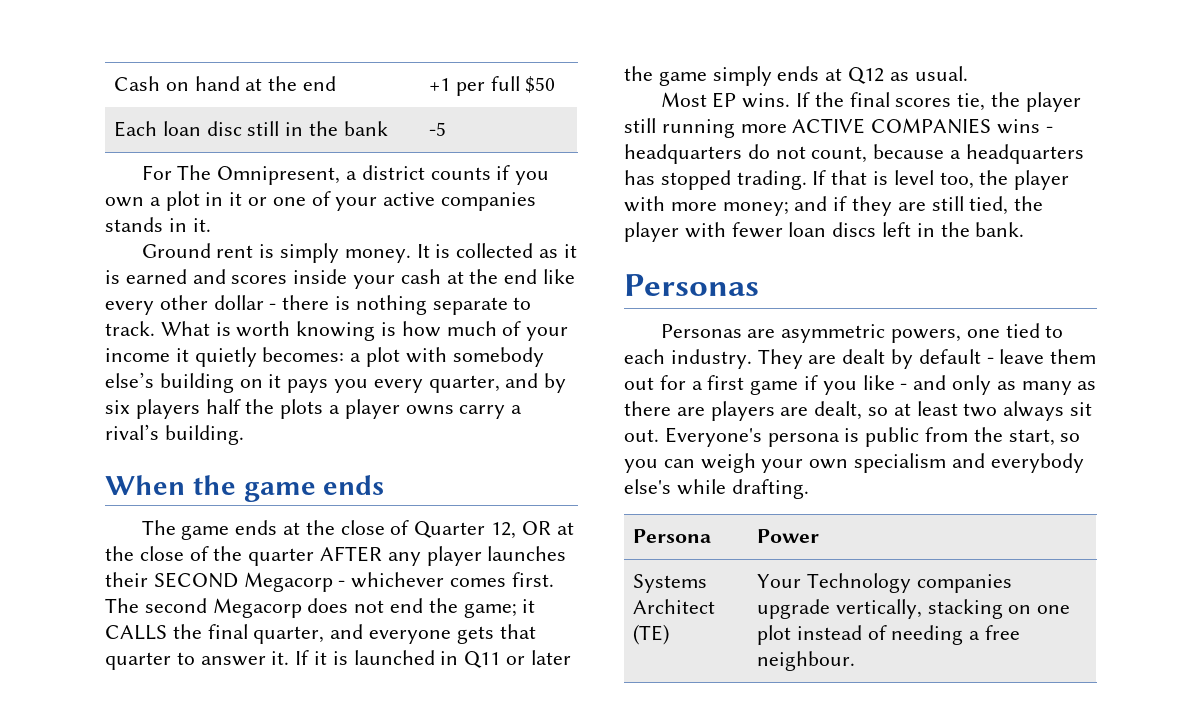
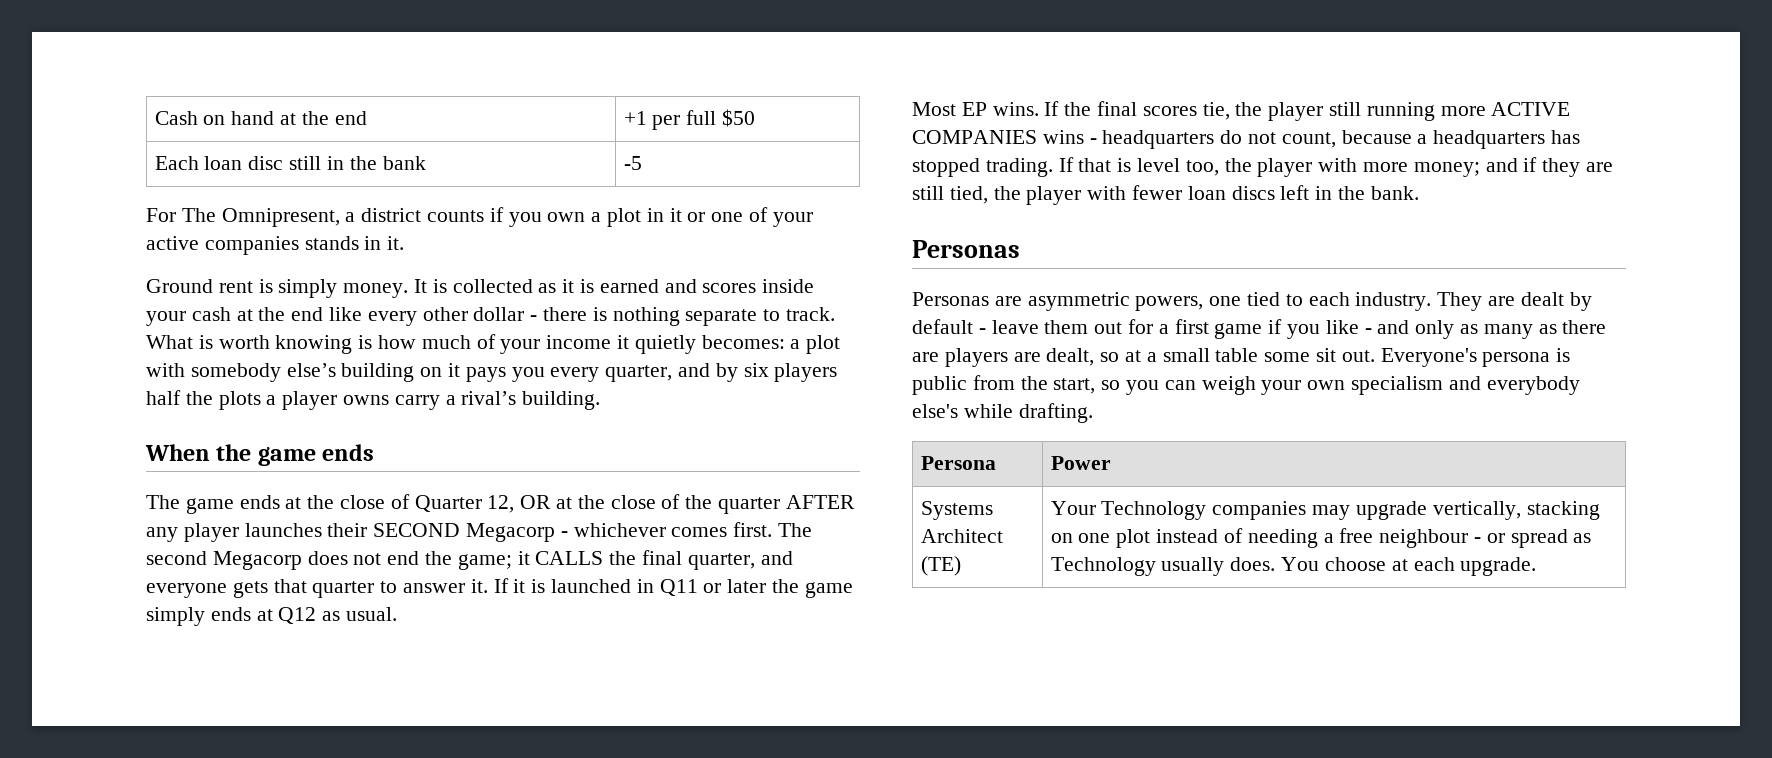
- They are dealt by default - leave them out for a first game if you like - and only as many as there are players are dealt, so at least two always sit out.
+ They are dealt by default - leave them out for a first game if you like - and only as many as there are players are dealt, so at a small table some sit out.
- Systems Architect (TE) | Your Technology companies upgrade vertically, stacking on one plot instead of needing a free neighbour.
+ Systems Architect (TE) | Your Technology companies may upgrade vertically, stacking on one plot instead of needing a free neighbour - or spread as Technology usually does. You choose at each upgrade.

